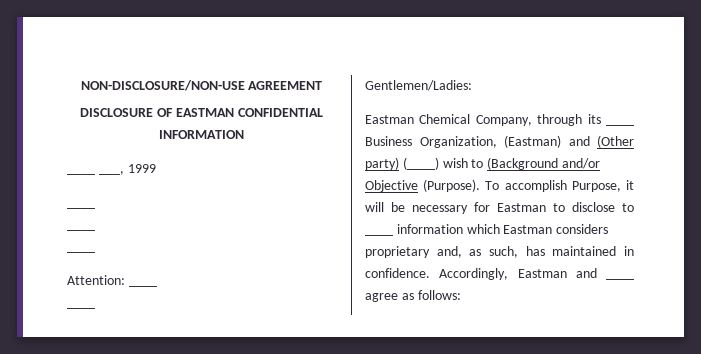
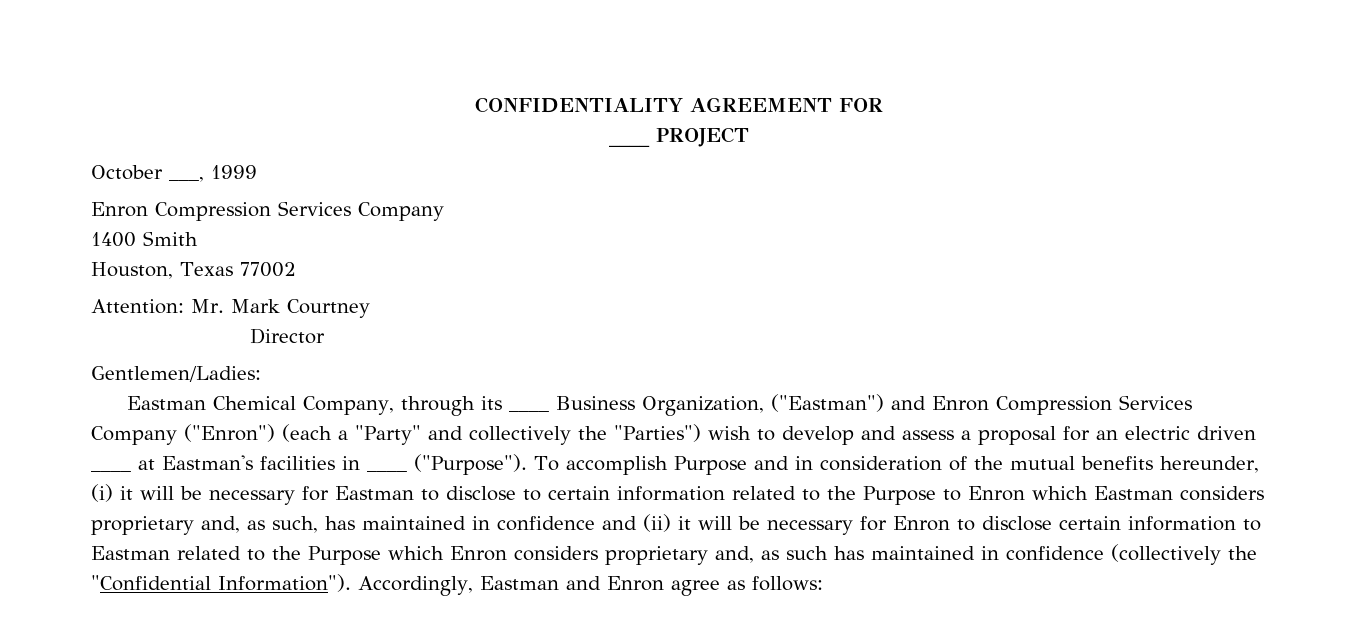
- NON-DISCLOSURE/NON-USE AGREEMENT
- DISCLOSURE OF EASTMAN CONFIDENTIAL INFORMATION
- ____ ___, 1999
- ____
- ____
- ____
- Attention: ____
- ____
+ CONFIDENTIALITY AGREEMENT FOR
+ ____ PROJECT
+ October ___, 1999
+ Enron Compression Services Company
+ 1400 Smith
+ Houston, Texas 77002
+ Attention: Mr. Mark Courtney
+ Director
- Eastman Chemical Company, through its ____ Business Organization, (Eastman) and (Other party) (____) wish to (Background and/or Objective (Purpose). To accomplish Purpose, it will be necessary for Eastman to disclose to ____ information which Eastman considers proprietary and, as such, has maintained in confidence.
+ Eastman Chemical Company, through its ____ Business Organization, ("Eastman") and Enron Compression Services Company ("Enron") (each a "Party" and collectively the "Parties") wish to develop and assess a proposal for an electric driven ____ at Eastman's facilities in ____ ("Purpose"). To accomplish Purpose and in consideration of the mutual benefits hereunder, (i) it will be necessary for Eastman to disclose to certain information related to the Purpose to Enron which Eastman considers proprietary and, as such, has maintained in confidence and (ii) it will be necessary for Enron to disclose certain information to Eastman related to the Purpose which Enron considers proprietary and, as such has maintained in confidence (collectively the "Confidential Information").
- Accordingly, Eastman and ____ agree as follows:
+ Accordingly, Eastman and Enron agree as follows:

